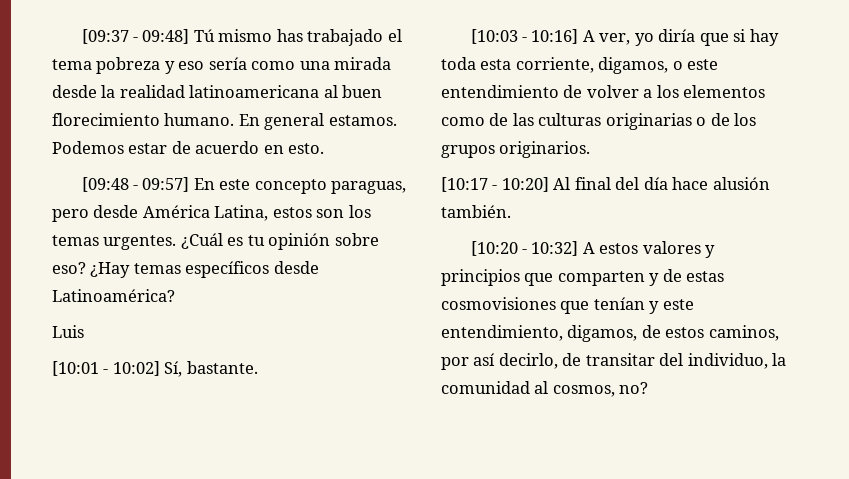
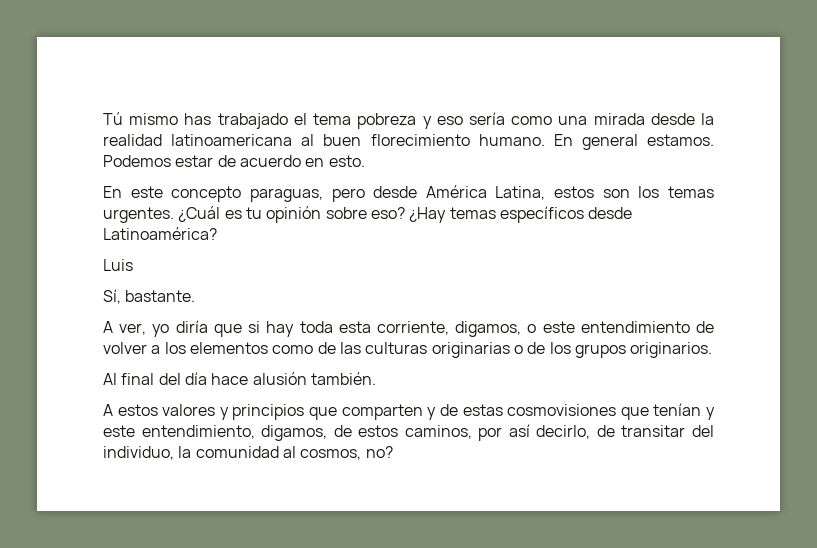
- [09:37 - 09:48] Tú mismo has trabajado el tema pobreza y eso sería como una mirada desde la realidad latinoamericana al buen florecimiento humano.
+ Tú mismo has trabajado el tema pobreza y eso sería como una mirada desde la realidad latinoamericana al buen florecimiento humano.
- [09:48 - 09:57] En este concepto paraguas, pero desde América Latina, estos son los temas urgentes.
+ En este concepto paraguas, pero desde América Latina, estos son los temas urgentes.
- [10:01 - 10:02] Sí, bastante.
+ Sí, bastante.
- [10:03 - 10:16] A ver, yo diría que si hay toda esta corriente, digamos, o este entendimiento de volver a los elementos como de las culturas originarias o de los grupos originarios.
+ A ver, yo diría que si hay toda esta corriente, digamos, o este entendimiento de volver a los elementos como de las culturas originarias o de los grupos originarios.
- [10:17 - 10:20] Al final del día hace alusión también.
+ Al final del día hace alusión también.
- [10:20 - 10:32] A estos valores y principios que comparten y de estas cosmovisiones que tenían y este entendimiento, digamos, de estos caminos, por así decirlo, de transitar del individuo, la comunidad al cosmos, no?
+ A estos valores y principios que comparten y de estas cosmovisiones que tenían y este entendimiento, digamos, de estos caminos, por así decirlo, de transitar del individuo, la comunidad al cosmos, no?

